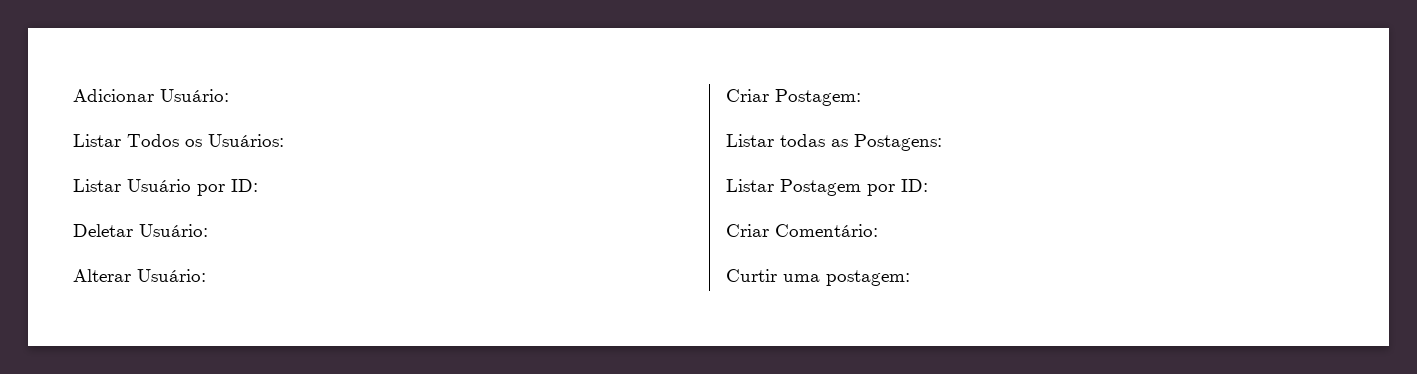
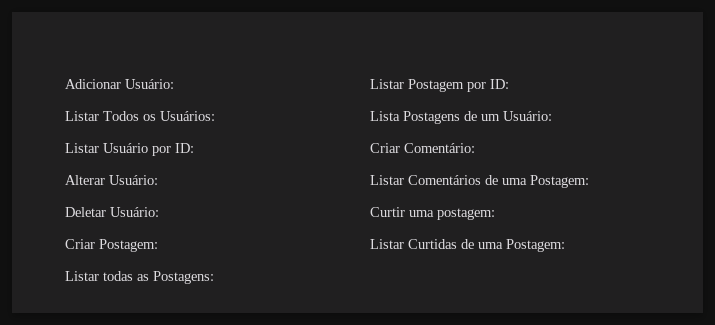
+ Alterar Usuário:
  Deletar Usuário:
- Alterar Usuário:
+ Lista Postagens de um Usuário:
  Criar Comentário:
+ Listar Comentários de uma Postagem:
  Curtir uma postagem:
+ Listar Curtidas de uma Postagem:

